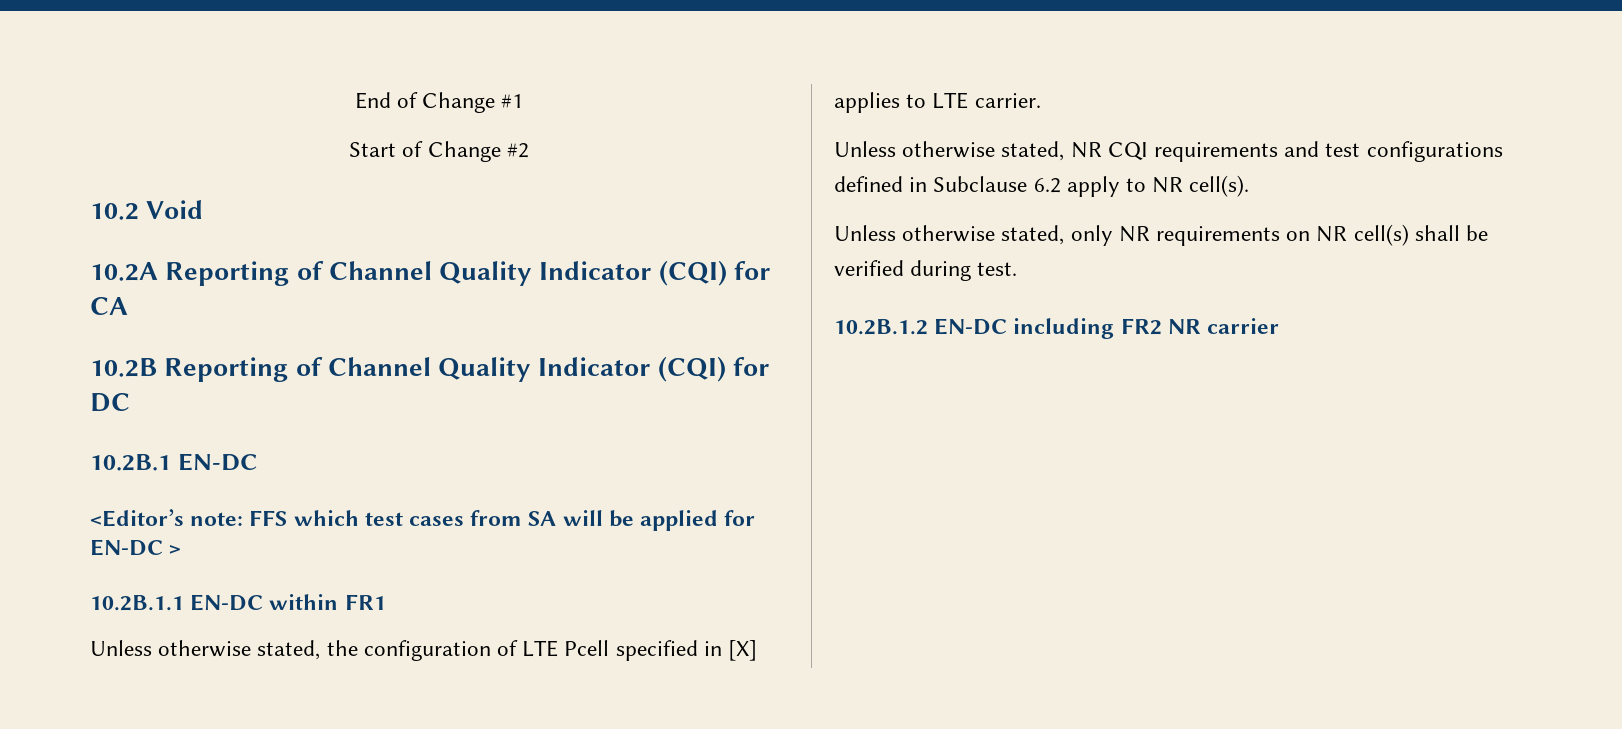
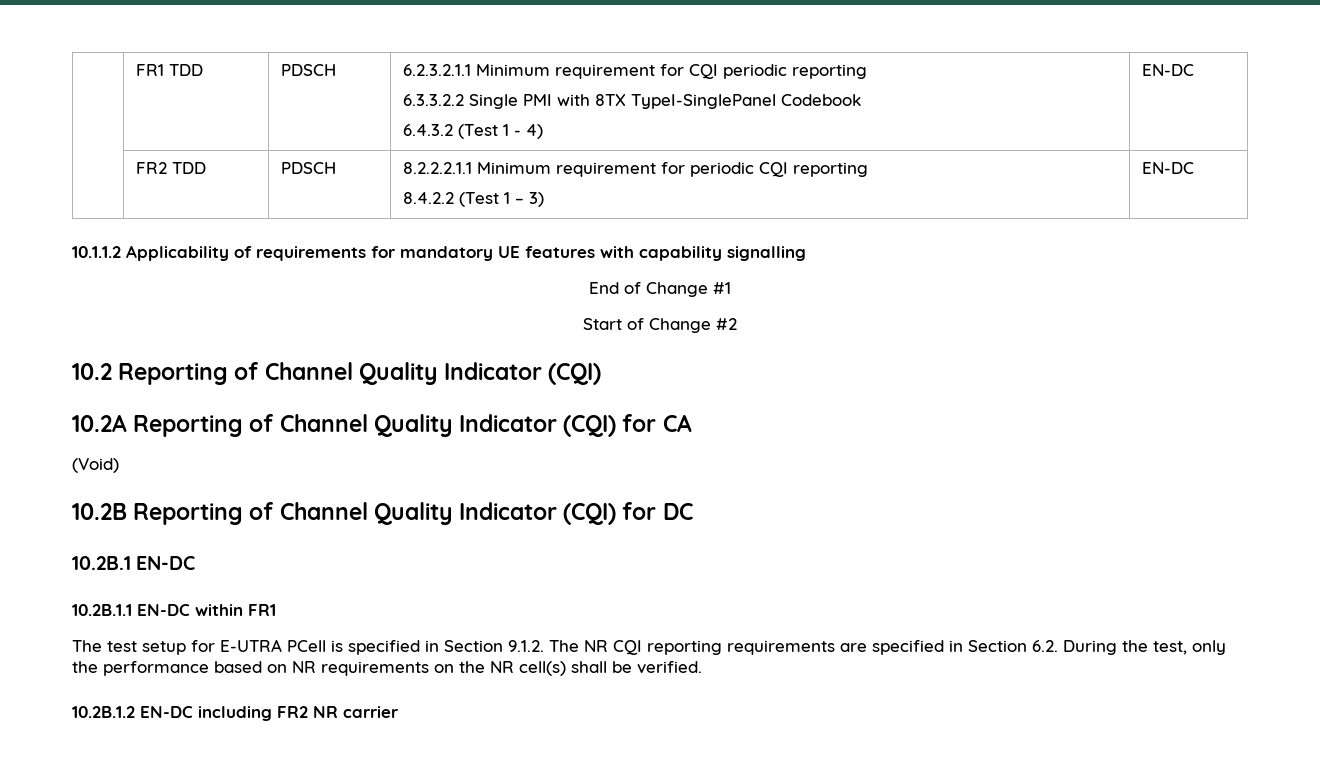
+ | FR1 TDD | PDSCH | 6.2.3.2.1.1 Minimum requirement for CQI periodic reporting
+ 6.3.3.2.2 Single PMI with 8TX TypeI-SinglePanel Codebook
+ 6.4.3.2 (Test 1 - 4) | EN-DC
+ | FR2 TDD | PDSCH | 8.2.2.2.1.1 Minimum requirement for periodic CQI reporting
+ 8.4.2.2 (Test 1 – 3) | EN-DC
+ 10.1.1.2 Applicability of requirements for mandatory UE features with capability signalling
- 10.2 Void
+ 10.2 Reporting of Channel Quality Indicator (CQI)
+ (Void)
- <Editor’s note: FFS which test cases from SA will be applied for EN-DC >
  10.2B.1.1 EN-DC within FR1
- Unless otherwise stated, the configuration of LTE Pcell specified in [X] applies to LTE carrier.
- Unless otherwise stated, NR CQI requirements and test configurations defined in Subclause 6.2 apply to NR cell(s).
- Unless otherwise stated, only NR requirements on NR cell(s) shall be verified during test.
+ The test setup for E-UTRA PCell is specified in Section 9.1.2. The NR CQI reporting requirements are specified in Section 6.2. During the test, only the performance based on NR requirements on the NR cell(s) shall be verified.

